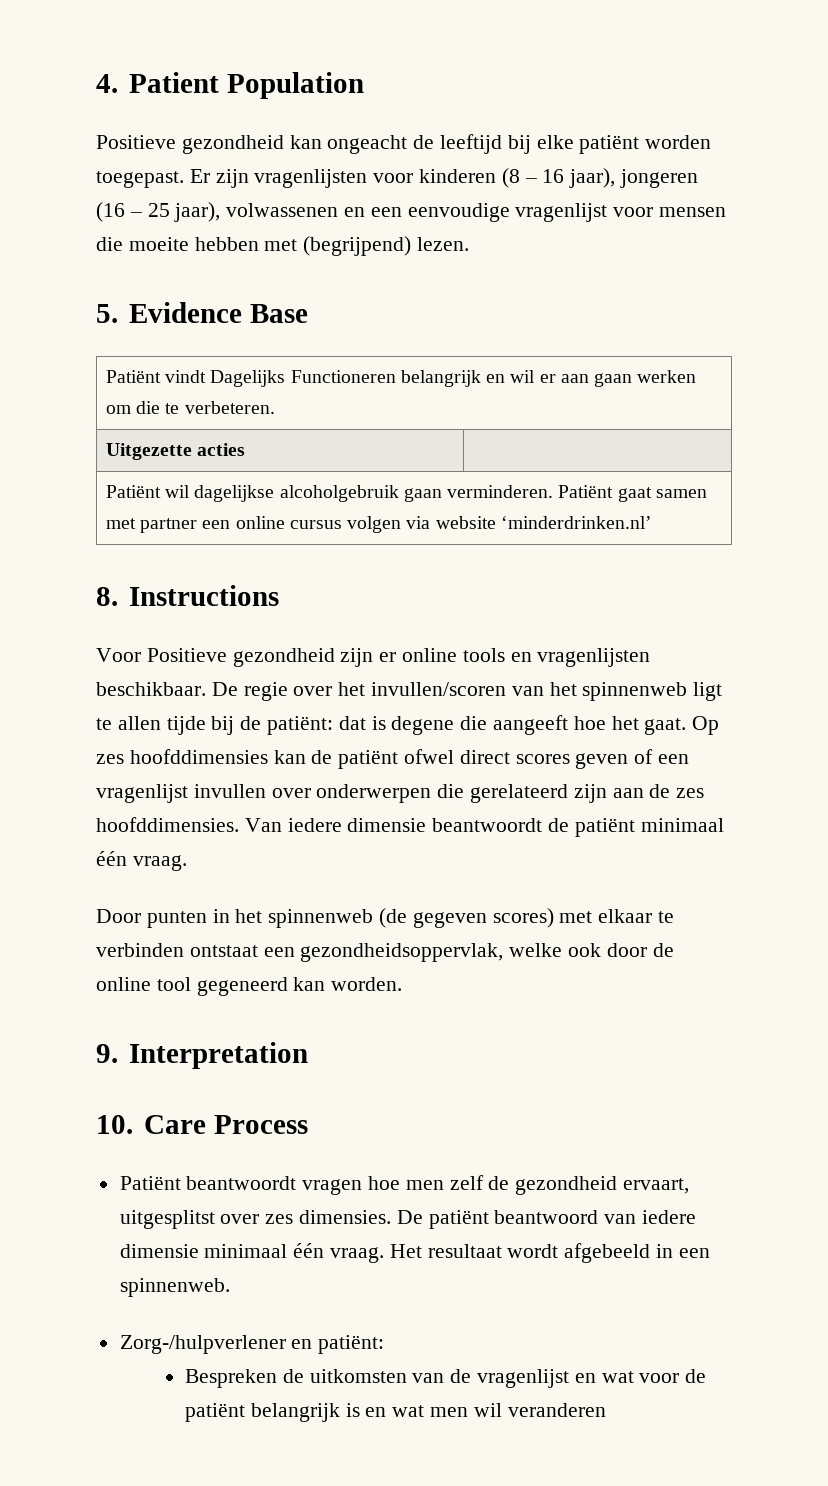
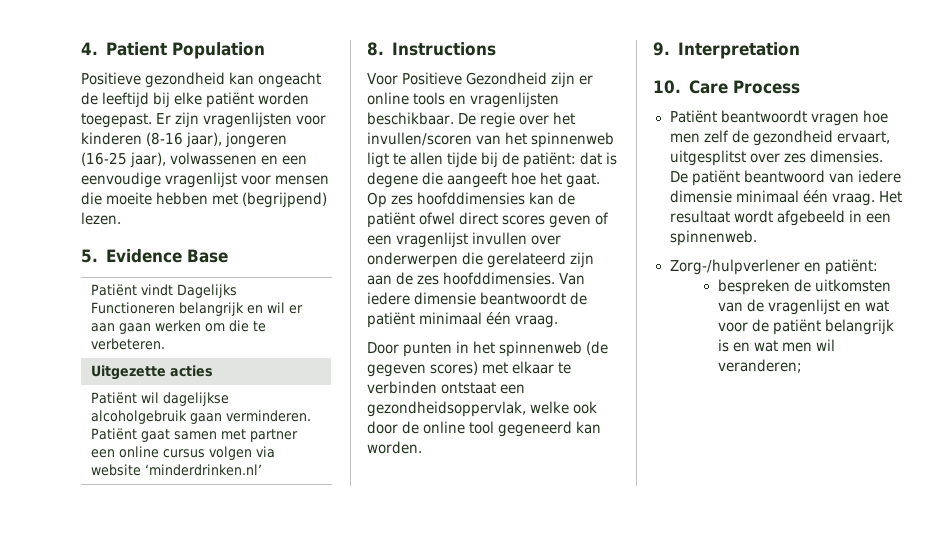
- Er zijn vragenlijsten voor kinderen (8 – 16 jaar), jongeren (16 – 25 jaar), volwassenen en een eenvoudige vragenlijst voor mensen die moeite hebben met (begrijpend) lezen.
+ Er zijn vragenlijsten voor kinderen (8-16 jaar), jongeren (16-25 jaar), volwassenen en een eenvoudige vragenlijst voor mensen die moeite hebben met (begrijpend) lezen.
- Voor Positieve gezondheid zijn er online tools en vragenlijsten beschikbaar.
+ Voor Positieve Gezondheid zijn er online tools en vragenlijsten beschikbaar.
- Bespreken de uitkomsten van de vragenlijst en wat voor de patiënt belangrijk is en wat men wil veranderen
+ bespreken de uitkomsten van de vragenlijst en wat voor de patiënt belangrijk is en wat men wil veranderen;

